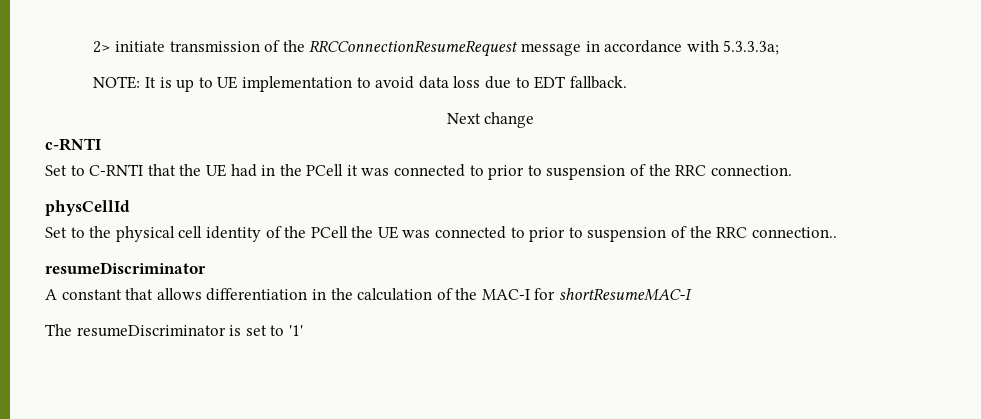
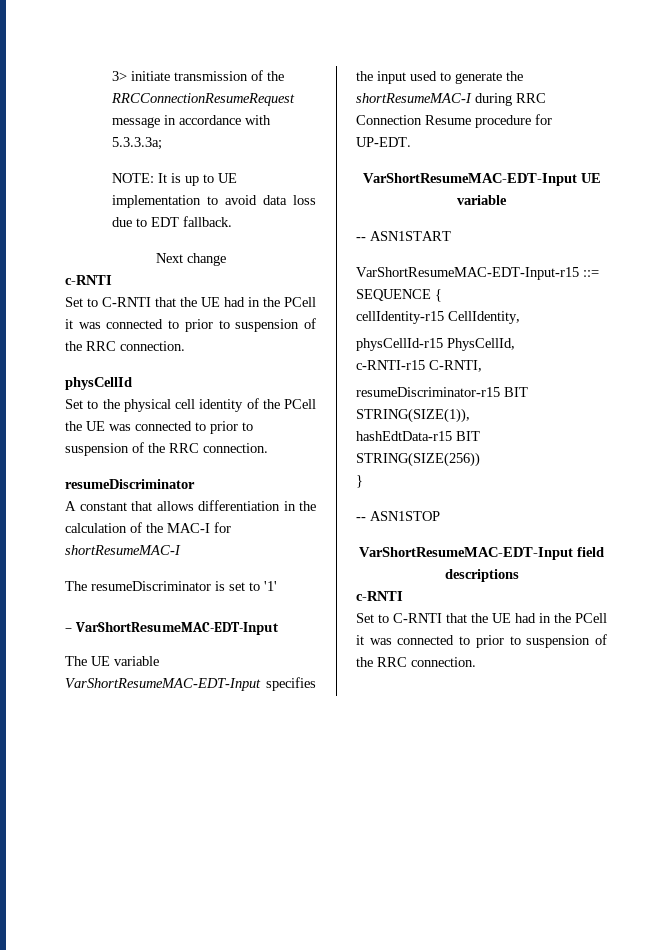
- 2> initiate transmission of the RRCConnectionResumeRequest message in accordance with 5.3.3.3a;
+ 3> initiate transmission of the RRCConnectionResumeRequest message in accordance with 5.3.3.3a;
- Set to the physical cell identity of the PCell the UE was connected to prior to suspension of the RRC connection..
+ Set to the physical cell identity of the PCell the UE was connected to prior to suspension of the RRC connection.
+ – VarShortResumeMAC-EDT-Input
+ The UE variable VarShortResumeMAC-EDT-Input specifies the input used to generate the shortResumeMAC-I during RRC Connection Resume procedure for UP-EDT.
+ VarShortResumeMAC-EDT-Input UE variable
+ -- ASN1START
+ VarShortResumeMAC-EDT-Input-r15 ::= SEQUENCE {
+ cellIdentity-r15 CellIdentity,
+ physCellId-r15 PhysCellId,
+ c-RNTI-r15 C-RNTI,
+ resumeDiscriminator-r15 BIT STRING(SIZE(1)),
+ hashEdtData-r15 BIT STRING(SIZE(256))
+ }
+ -- ASN1STOP
+ VarShortResumeMAC-EDT-Input field descriptions
+ c-RNTI
+ Set to C-RNTI that the UE had in the PCell it was connected to prior to suspension of the RRC connection.

